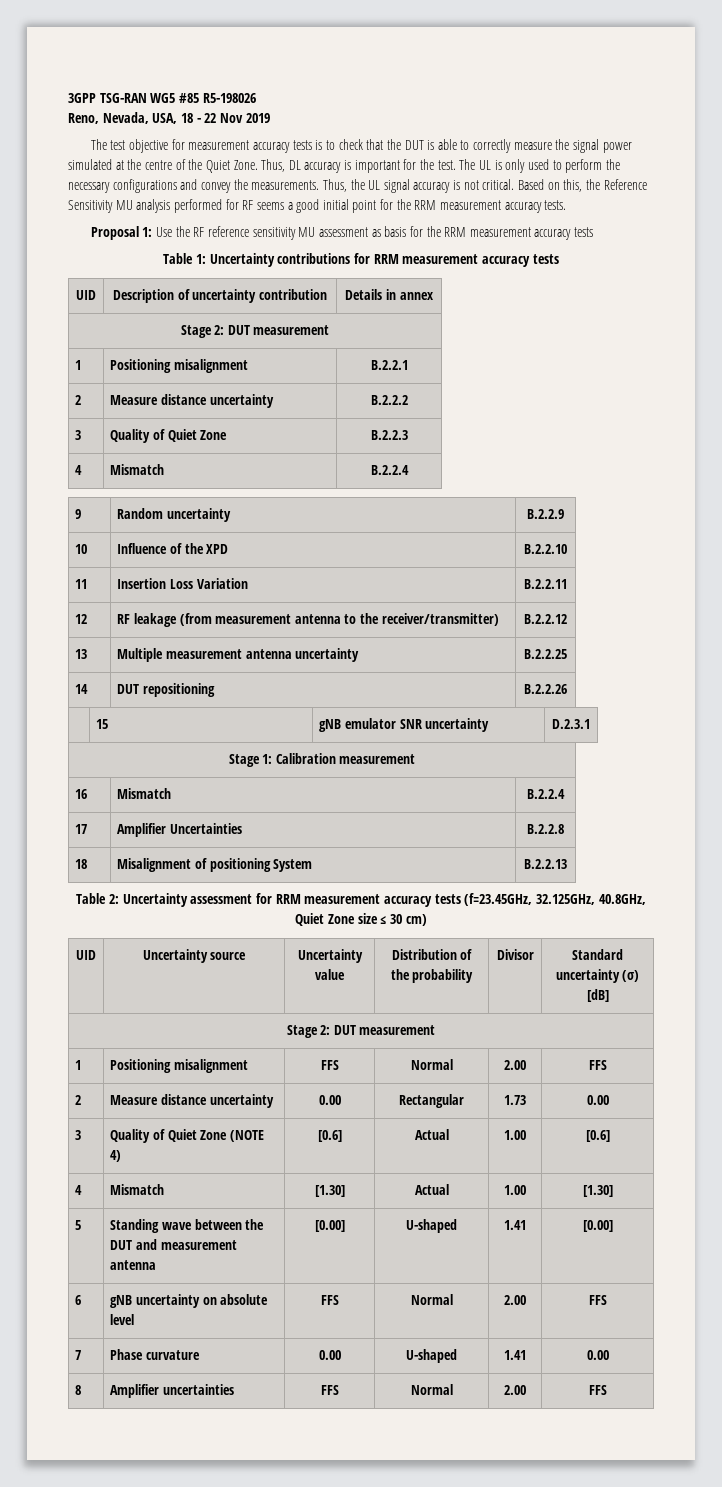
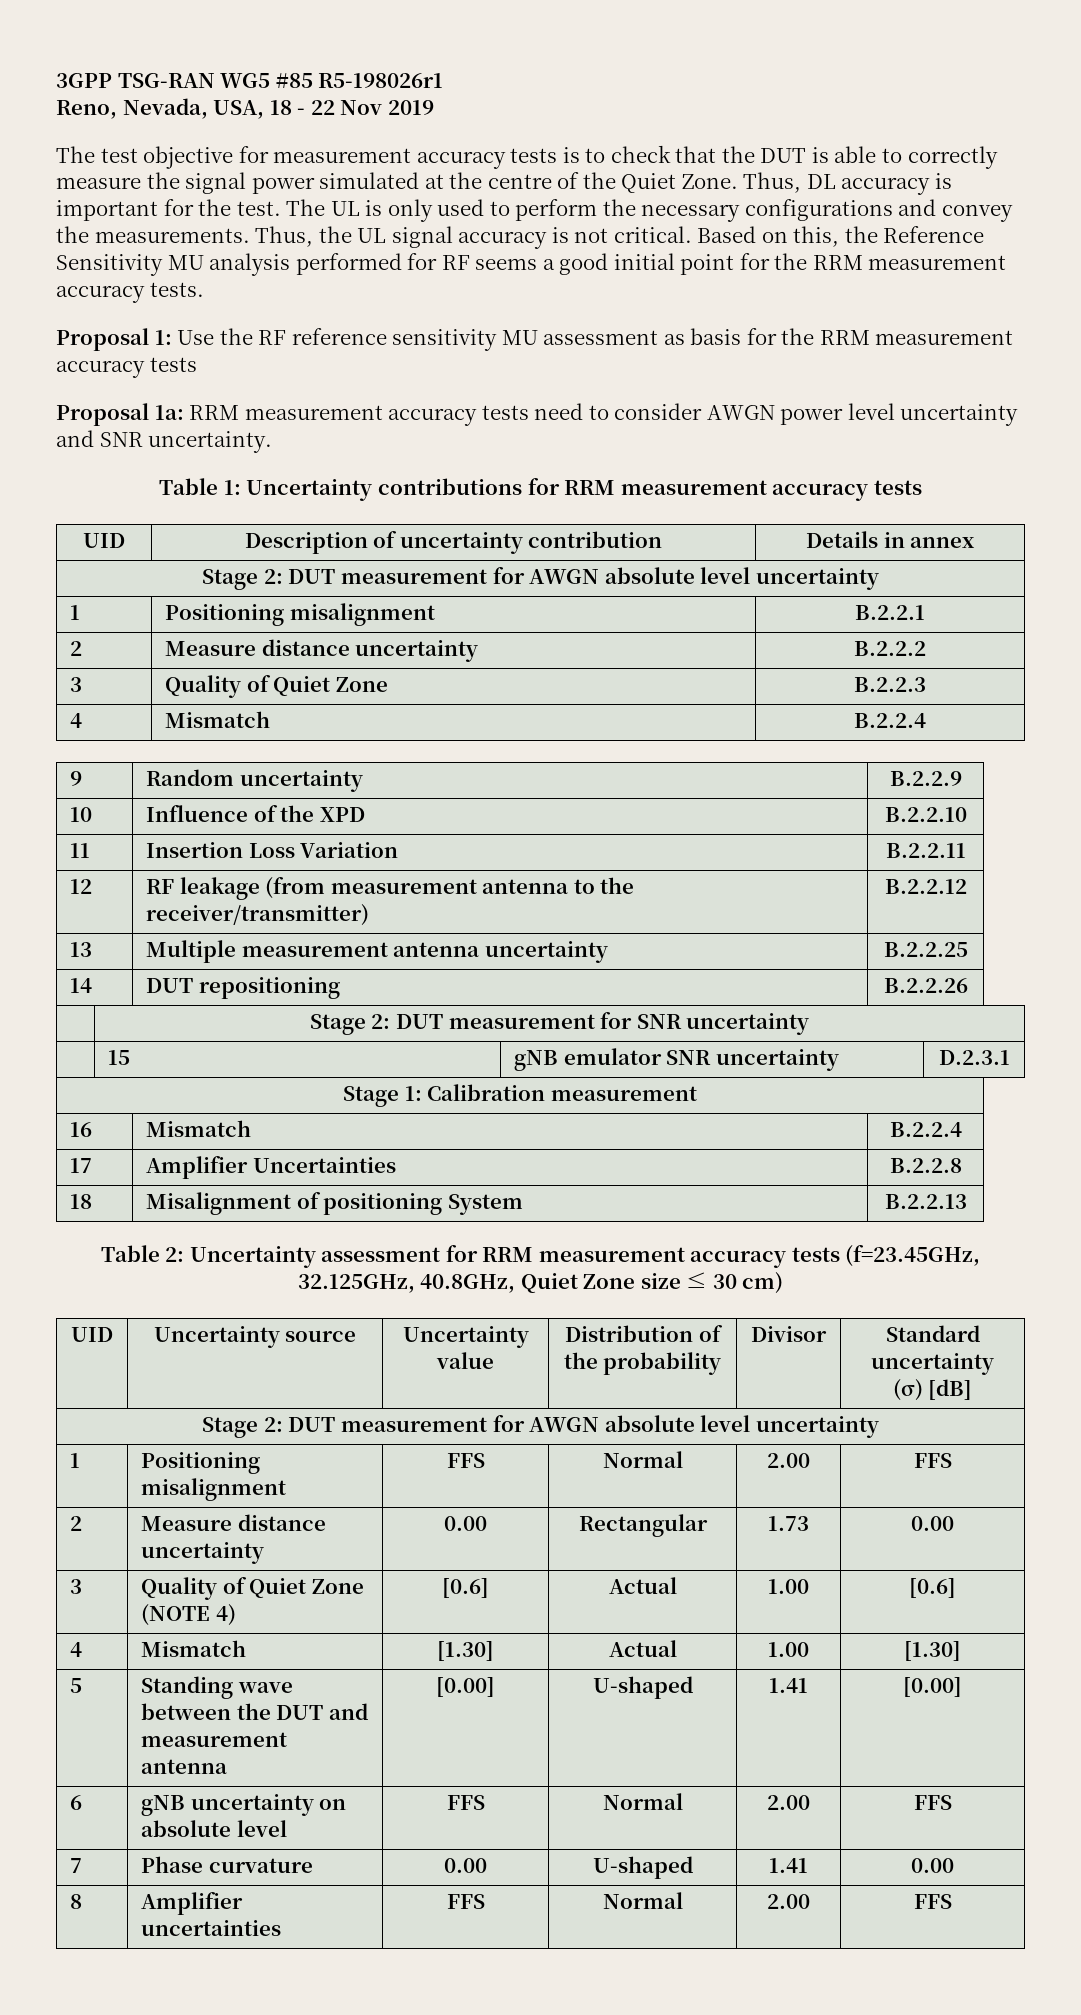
- 3GPP TSG-RAN WG5 #85 R5-198026
+ 3GPP TSG-RAN WG5 #85 R5-198026r1
+ Proposal 1a: RRM measurement accuracy tests need to consider AWGN power level uncertainty and SNR uncertainty.
  UID | Description of uncertainty contribution | Details in annex
- Stage 2: DUT measurement
+ Stage 2: DUT measurement for AWGN absolute level uncertainty
+ | Stage 2: DUT measurement for SNR uncertainty
  UID | Uncertainty source | Uncertainty value | Distribution of the probability | Divisor | Standard uncertainty (σ) [dB]
- Stage 2: DUT measurement
+ Stage 2: DUT measurement for AWGN absolute level uncertainty

